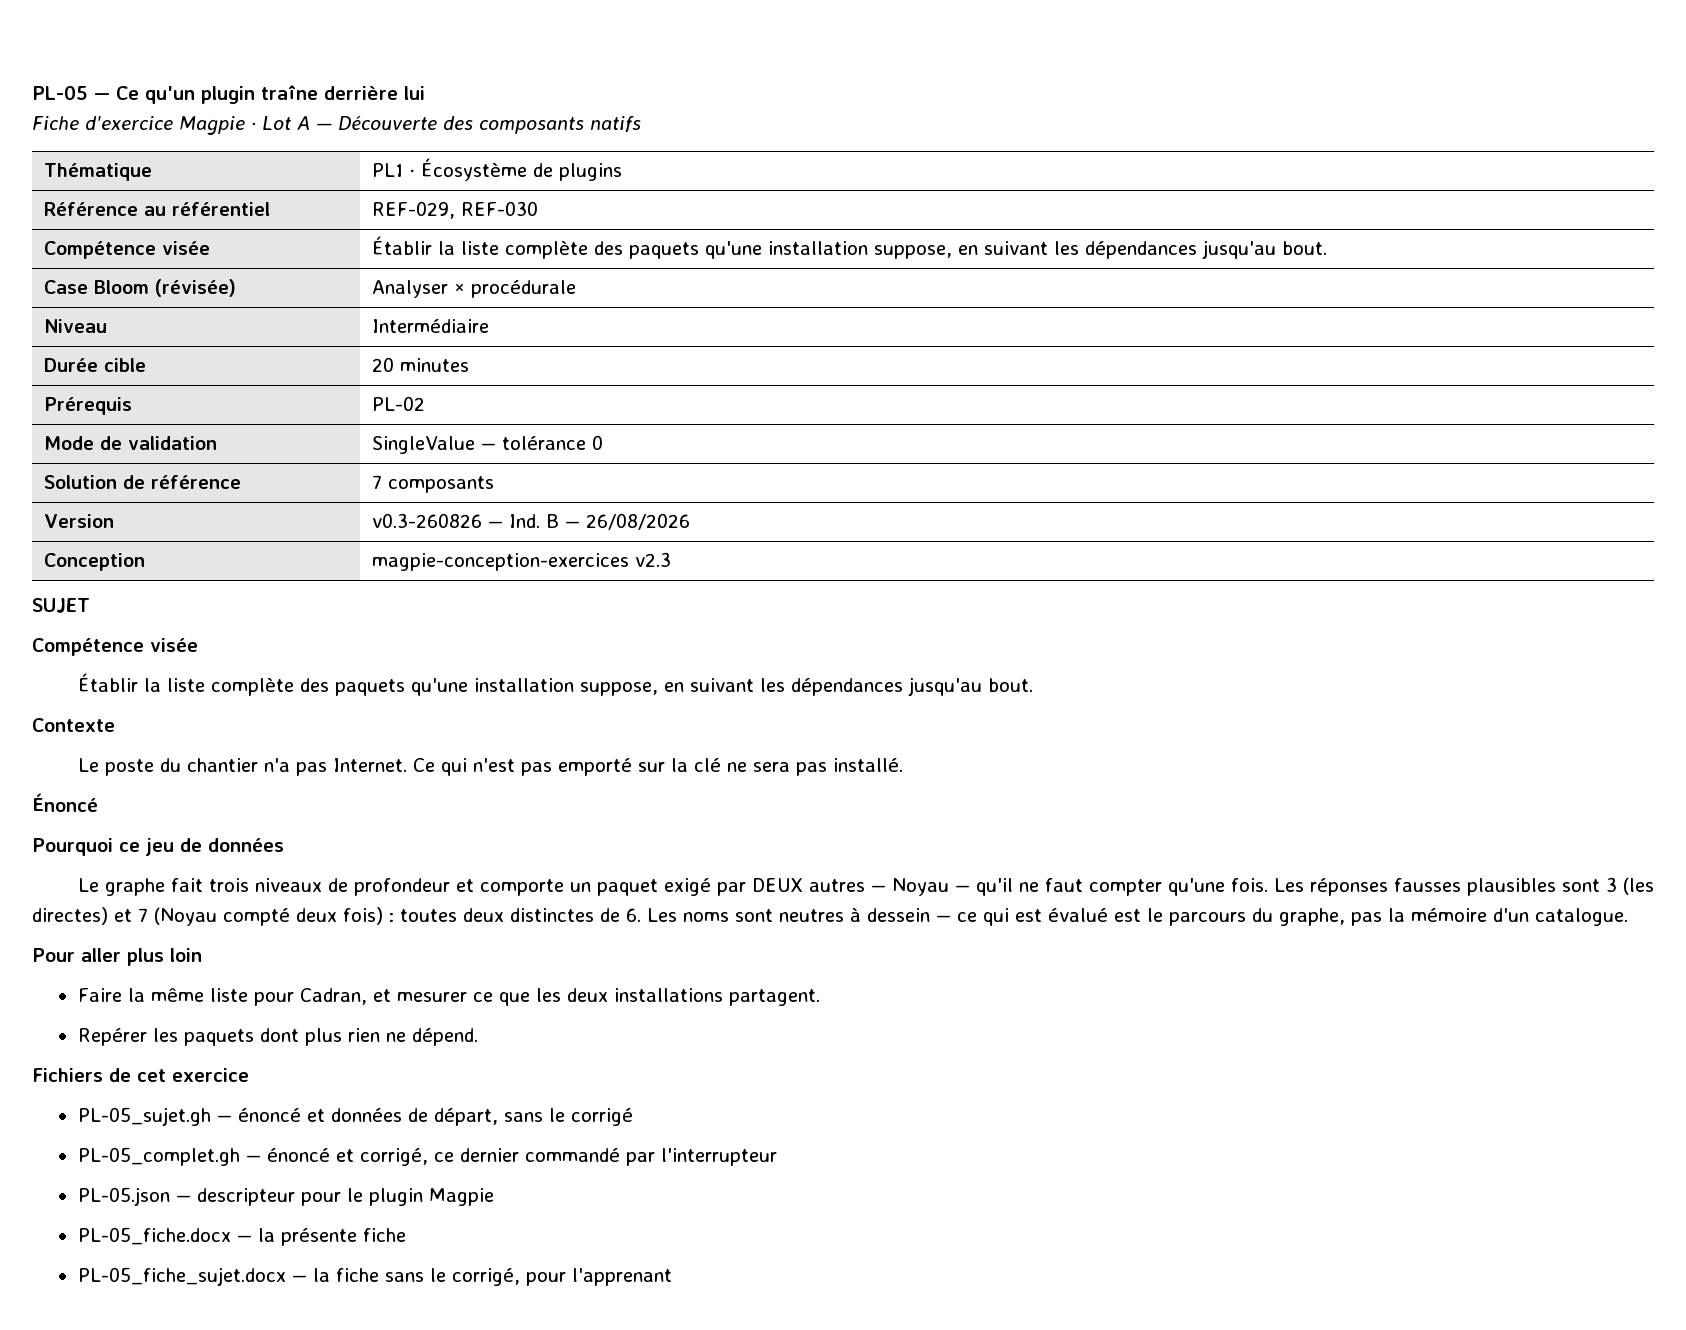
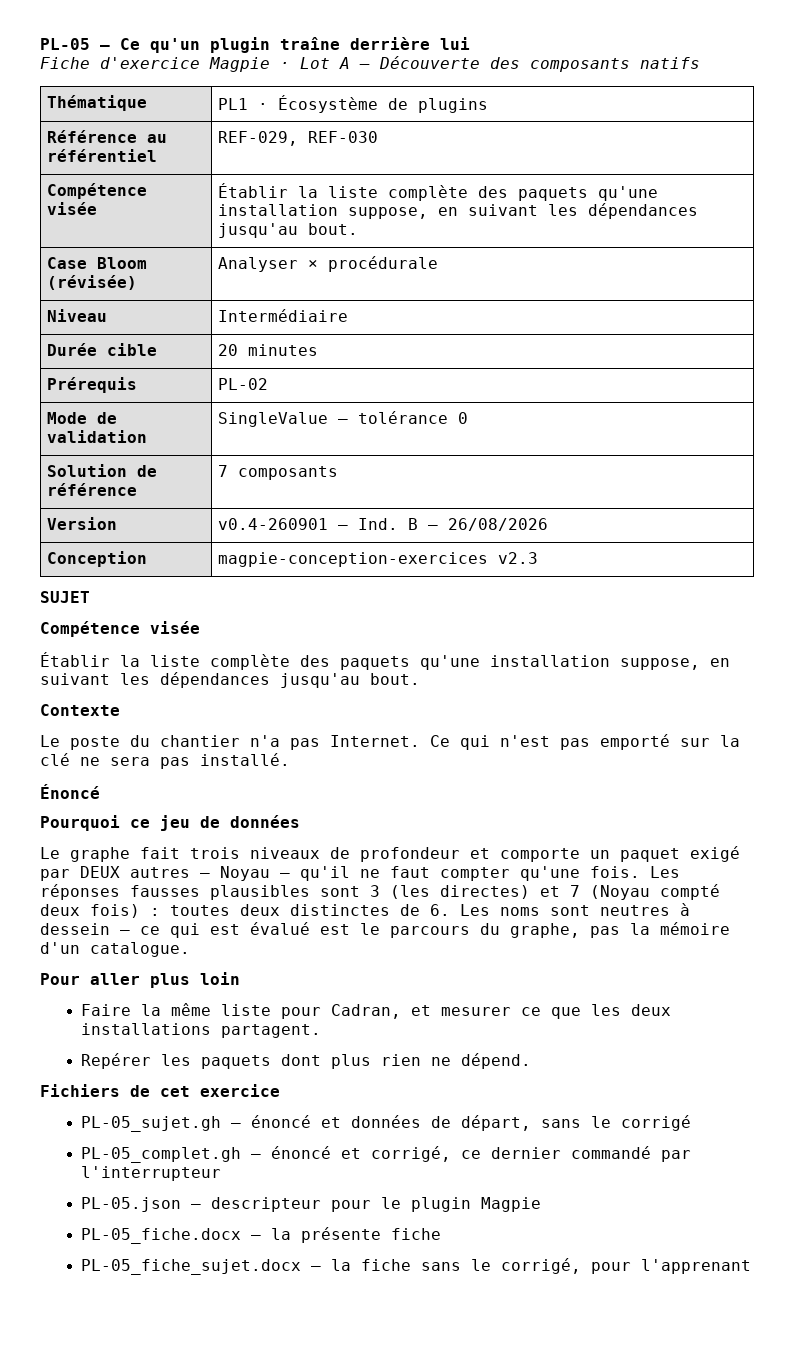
- Version | v0.3-260826 — Ind. B — 26/08/2026
+ Version | v0.4-260901 — Ind. B — 26/08/2026

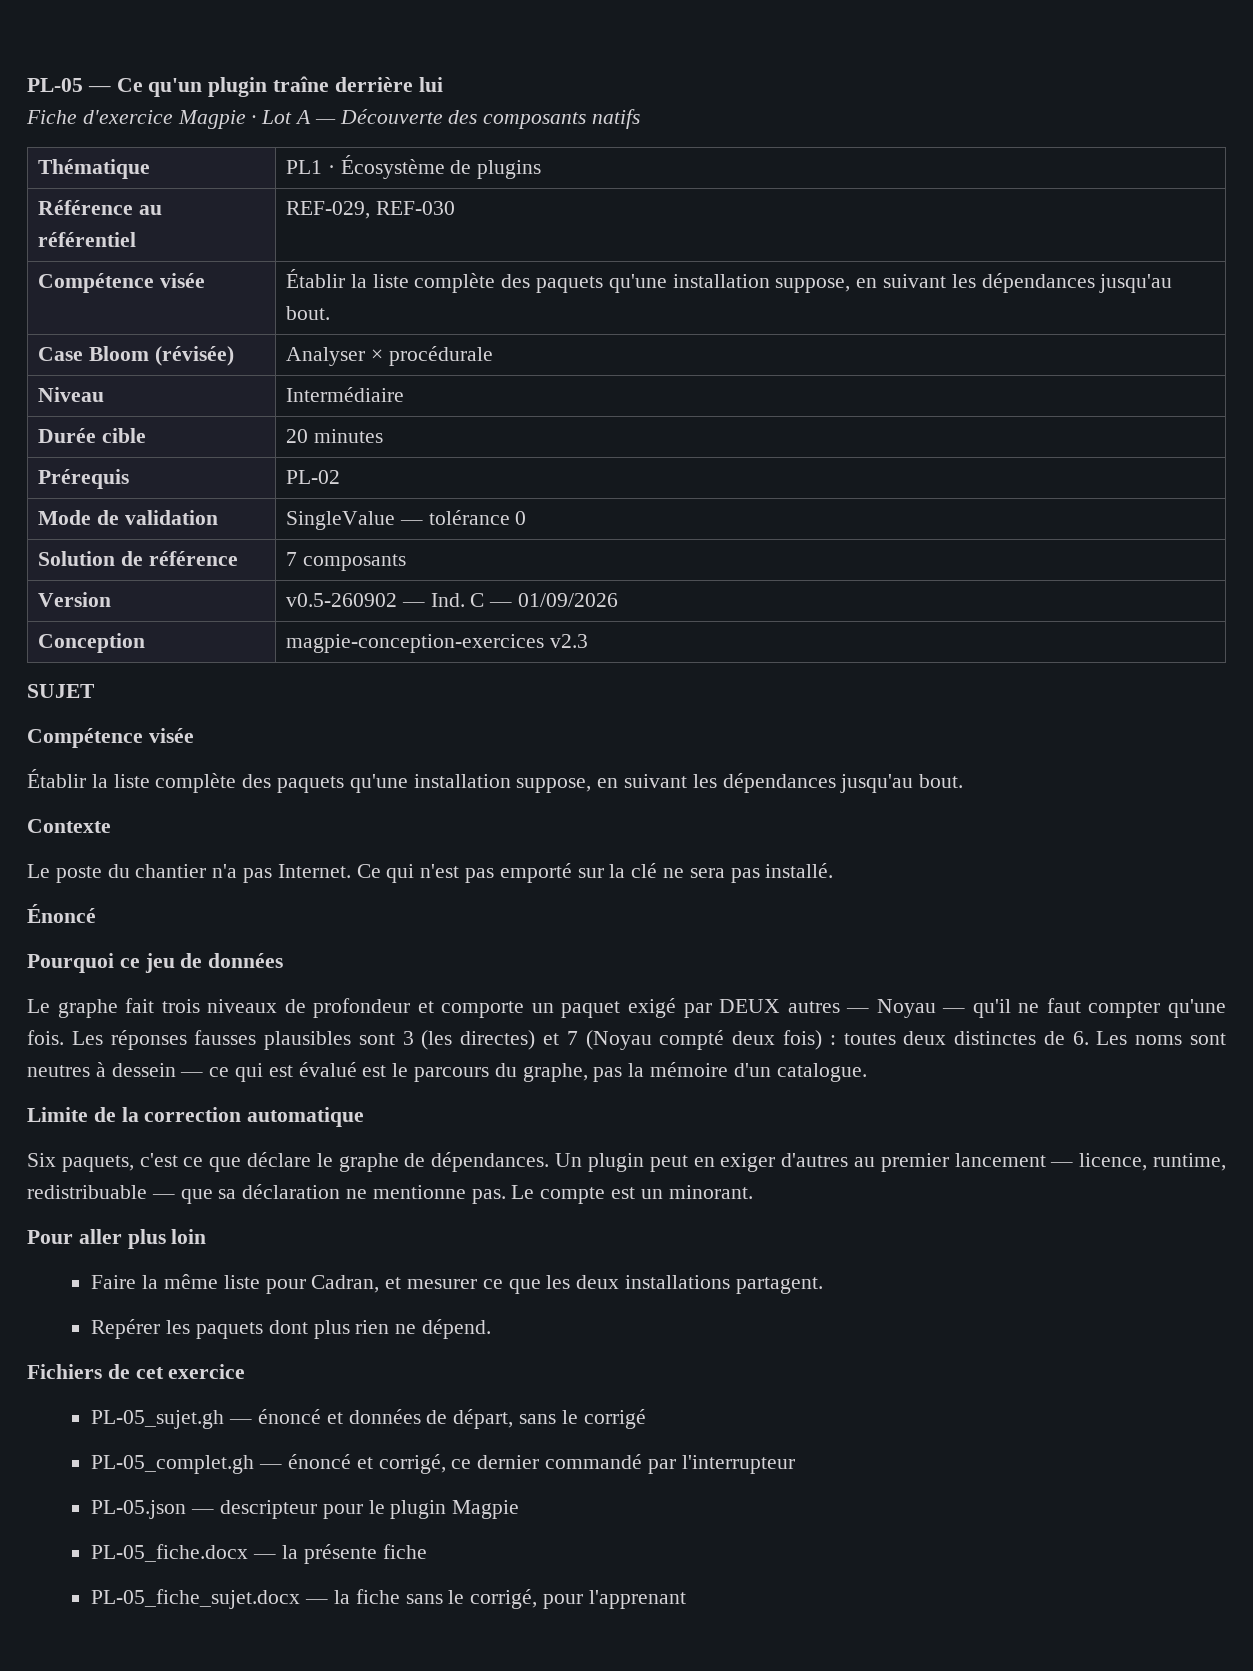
- Version | v0.4-260901 — Ind. B — 26/08/2026
+ Version | v0.5-260902 — Ind. C — 01/09/2026
+ Limite de la correction automatique
+ Six paquets, c'est ce que déclare le graphe de dépendances. Un plugin peut en exiger d'autres au premier lancement — licence, runtime, redistribuable — que sa déclaration ne mentionne pas. Le compte est un minorant.

